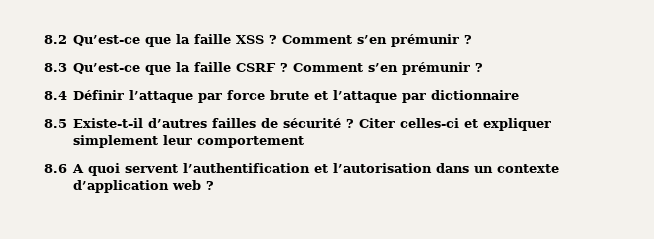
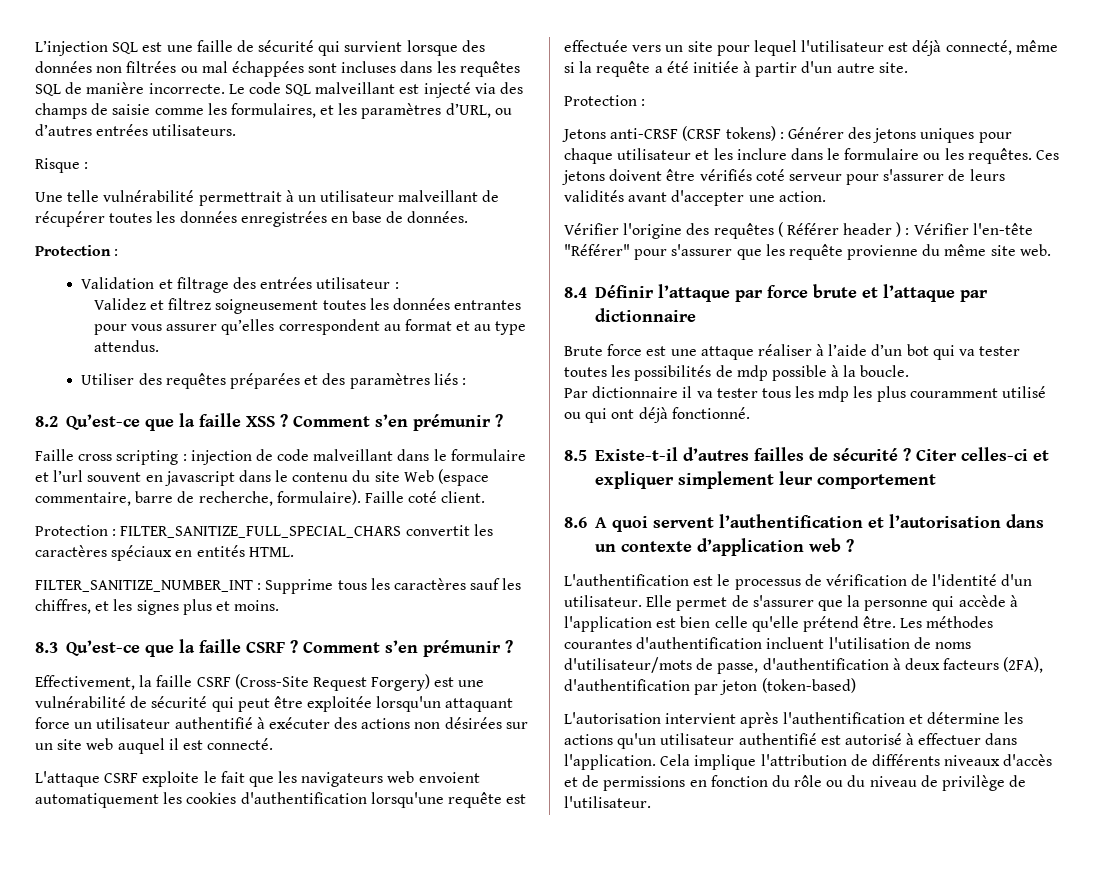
+ L’injection SQL est une faille de sécurité qui survient lorsque des données non filtrées ou mal échappées sont incluses dans les requêtes SQL de manière incorrecte. Le code SQL malveillant est injecté via des champs de saisie comme les formulaires, et les paramètres d’URL, ou d’autres entrées utilisateurs.
+ Risque :
+ Une telle vulnérabilité permettrait à un utilisateur malveillant de récupérer toutes les données enregistrées en base de données.
+ Protection :
+ Validation et filtrage des entrées utilisateur :
+ Validez et filtrez soigneusement toutes les données entrantes pour vous assurer qu’elles correspondent au format et au type attendus.
+ Utiliser des requêtes préparées et des paramètres liés :
+ Faille cross scripting : injection de code malveillant dans le formulaire et l’url souvent en javascript dans le contenu du site Web (espace commentaire, barre de recherche, formulaire). Faille coté client.
+ Protection : FILTER_SANITIZE_FULL_SPECIAL_CHARS convertit les caractères spéciaux en entités HTML.
+ FILTER_SANITIZE_NUMBER_INT : Supprime tous les caractères sauf les chiffres, et les signes plus et moins.
+ Effectivement, la faille CSRF (Cross-Site Request Forgery) est une vulnérabilité de sécurité qui peut être exploitée lorsqu'un attaquant force un utilisateur authentifié à exécuter des actions non désirées sur un site web auquel il est connecté.
+ L'attaque CSRF exploite le fait que les navigateurs web envoient automatiquement les cookies d'authentification lorsqu'une requête est effectuée vers un site pour lequel l'utilisateur est déjà connecté, même si la requête a été initiée à partir d'un autre site.
+ Protection :
+ Jetons anti-CRSF (CRSF tokens) : Générer des jetons uniques pour chaque utilisateur et les inclure dans le formulaire ou les requêtes. Ces jetons doivent être vérifiés coté serveur pour s'assurer de leurs validités avant d'accepter une action.
+ Vérifier l'origine des requêtes ( Référer header ) : Vérifier l'en-tête "Référer" pour s'assurer que les requête provienne du même site web.
+ Brute force est une attaque réaliser à l’aide d’un bot qui va tester toutes les possibilités de mdp possible à la boucle.
+ Par dictionnaire il va tester tous les mdp les plus couramment utilisé ou qui ont déjà fonctionné.
+ L'authentification est le processus de vérification de l'identité d'un utilisateur. Elle permet de s'assurer que la personne qui accède à l'application est bien celle qu'elle prétend être. Les méthodes courantes d'authentification incluent l'utilisation de noms d'utilisateur/mots de passe, d'authentification à deux facteurs (2FA), d'authentification par jeton (token-based)
+ L'autorisation intervient après l'authentification et détermine les actions qu'un utilisateur authentifié est autorisé à effectuer dans l'application. Cela implique l'attribution de différents niveaux d'accès et de permissions en fonction du rôle ou du niveau de privilège de l'utilisateur.

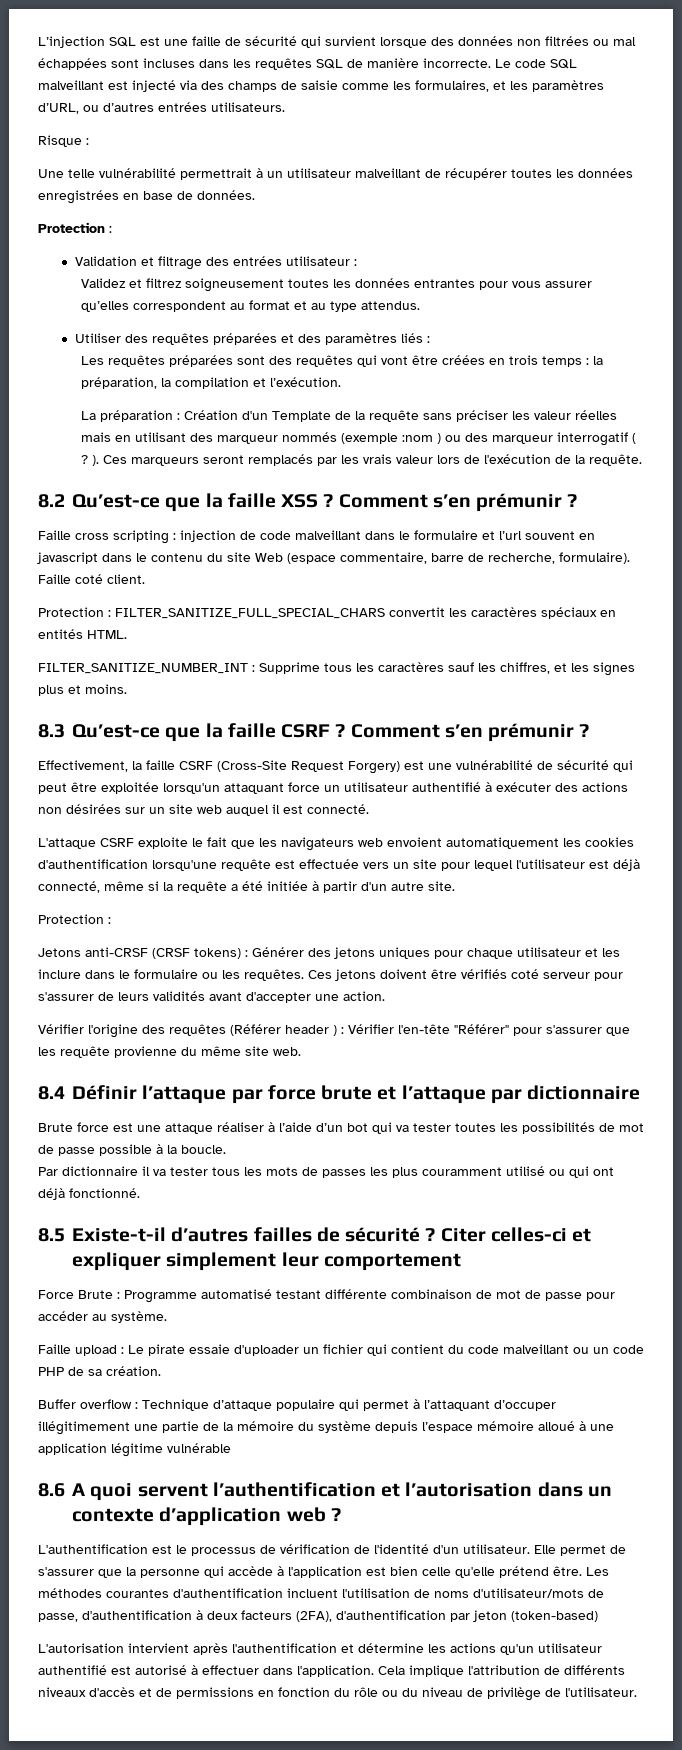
+ Les requêtes préparées sont des requêtes qui vont être créées en trois temps : la préparation, la compilation et l’exécution.
+ La préparation : Création d'un Template de la requête sans préciser les valeur réelles mais en utilisant des marqueur nommés (exemple :nom ) ou des marqueur interrogatif ( ? ). Ces marqueurs seront remplacés par les vrais valeur lors de l'exécution de la requête.
- Vérifier l'origine des requêtes ( Référer header ) : Vérifier l'en-tête "Référer" pour s'assurer que les requête provienne du même site web.
+ Vérifier l'origine des requêtes (Référer header ) : Vérifier l'en-tête "Référer" pour s'assurer que les requête provienne du même site web.
- Brute force est une attaque réaliser à l’aide d’un bot qui va tester toutes les possibilités de mdp possible à la boucle.
+ Brute force est une attaque réaliser à l’aide d’un bot qui va tester toutes les possibilités de mot de passe possible à la boucle.
- Par dictionnaire il va tester tous les mdp les plus couramment utilisé ou qui ont déjà fonctionné.
+ Par dictionnaire il va tester tous les mots de passes les plus couramment utilisé ou qui ont déjà fonctionné.
+ Force Brute : Programme automatisé testant différente combinaison de mot de passe pour accéder au système.
+ Faille upload : Le pirate essaie d'uploader un fichier qui contient du code malveillant ou un code PHP de sa création.
+ Buffer overflow : Technique d’attaque populaire qui permet à l’attaquant d’occuper illégitimement une partie de la mémoire du système depuis l’espace mémoire alloué à une application légitime vulnérable

